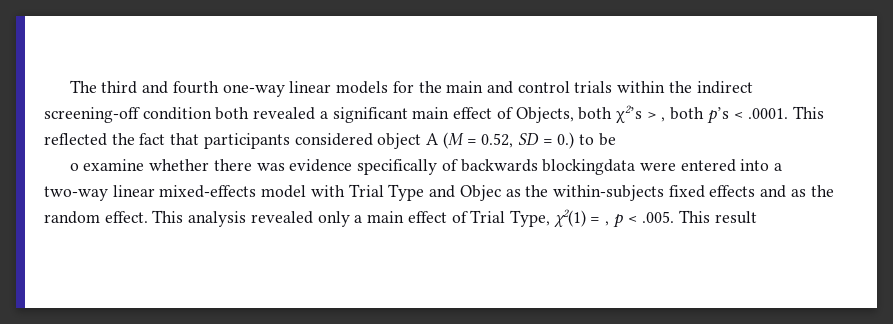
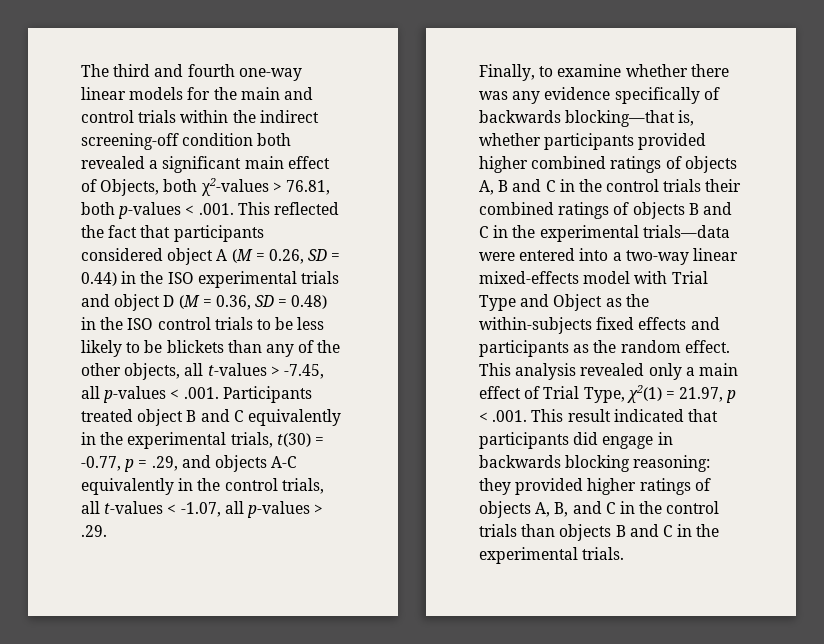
- The third and fourth one-way linear models for the main and control trials within the indirect screening-off condition both revealed a significant main effect of Objects, both χ2’s > , both p’s < .0001. This reflected the fact that participants considered object A (M = 0.52, SD = 0.) to be
- o examine whether there was evidence specifically of backwards blockingdata were entered into a two-way linear mixed-effects model with Trial Type and Objec as the within-subjects fixed effects and as the random effect.
+ The third and fourth one-way linear models for the main and control trials within the indirect screening-off condition both revealed a significant main effect of Objects, both χ2-values > 76.81, both p-values < .001. This reflected the fact that participants considered object A (M = 0.26, SD = 0.44) in the ISO experimental trials and object D (M = 0.36, SD = 0.48) in the ISO control trials to be less likely to be blickets than any of the other objects, all t-values > -7.45, all p-values < .001. Participants treated object B and C equivalently in the experimental trials, t(30) = -0.77, p = .29, and objects A-C equivalently in the control trials, all t-values < -1.07, all p-values > .29.
+ Finally, to examine whether there was any evidence specifically of backwards blocking—that is, whether participants provided higher combined ratings of objects A, B and C in the control trials their combined ratings of objects B and C in the experimental trials—data were entered into a two-way linear mixed-effects model with Trial Type and Object as the within-subjects fixed effects and participants as the random effect.
- This analysis revealed only a main effect of Trial Type, χ2(1) = , p < .005. This result
+ This analysis revealed only a main effect of Trial Type, χ2(1) = 21.97, p < .001. This result indicated that participants did engage in backwards blocking reasoning: they provided higher ratings of objects A, B, and C in the control trials than objects B and C in the experimental trials.

